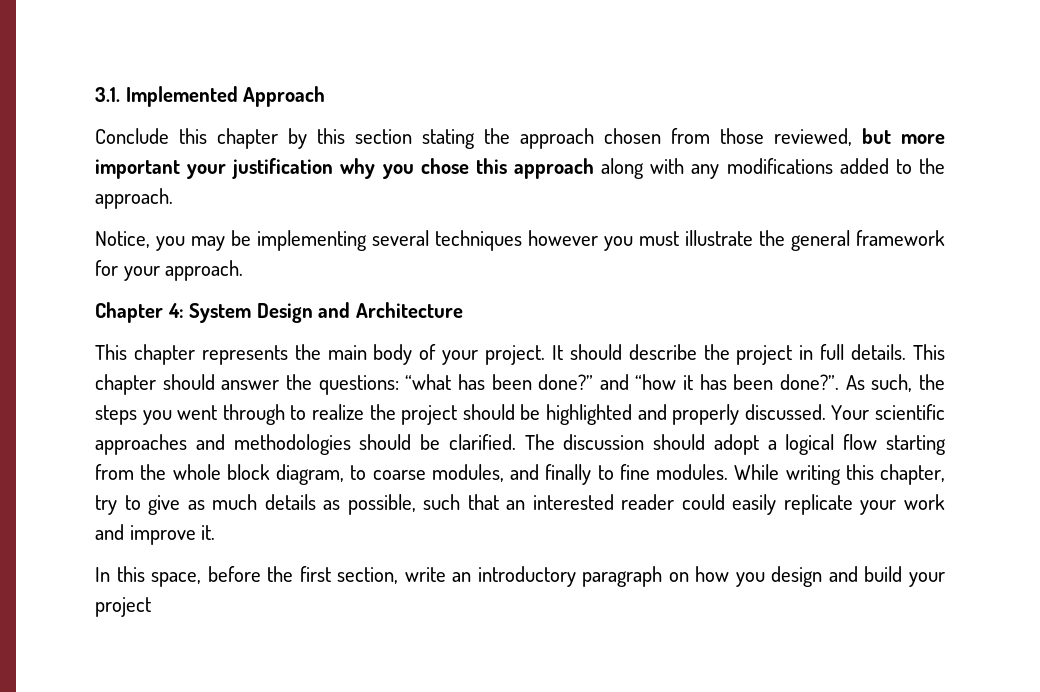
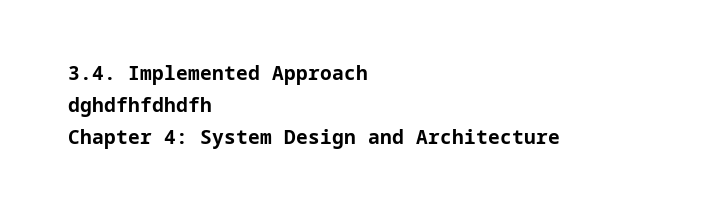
- 3.1. Implemented Approach
+ 3.4. Implemented Approach
- Conclude this chapter by this section stating the approach chosen from those reviewed, but more important your justification why you chose this approach along with any modifications added to the approach.
- Notice, you may be implementing several techniques however you must illustrate the general framework for your approach.
+ dghdfhfdhdfh
- This chapter represents the main body of your project. It should describe the project in full details. This chapter should answer the questions: “what has been done?” and “how it has been done?”. As such, the steps you went through to realize the project should be highlighted and properly discussed. Your scientific approaches and methodologies should be clarified. The discussion should adopt a logical flow starting from the whole block diagram, to coarse modules, and finally to fine modules. While writing this chapter, try to give as much details as possible, such that an interested reader could easily replicate your work and improve it.
- In this space, before the first section, write an introductory paragraph on how you design and build your project

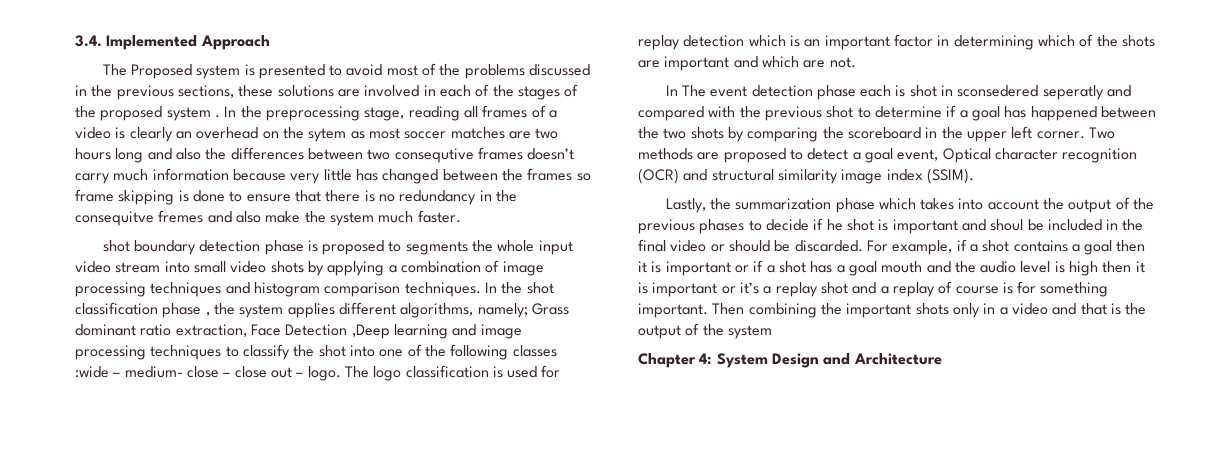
- dghdfhfdhdfh
+ The Proposed system is presented to avoid most of the problems discussed in the previous sections, these solutions are involved in each of the stages of the proposed system . In the preprocessing stage, reading all frames of a video is clearly an overhead on the sytem as most soccer matches are two hours long and also the differences between two consequtive frames doesn’t carry much information because very little has changed between the frames so frame skipping is done to ensure that there is no redundancy in the consequitve fremes and also make the system much faster.
+ shot boundary detection phase is proposed to segments the whole input video stream into small video shots by applying a combination of image processing techniques and histogram comparison techniques. In the shot classification phase , the system applies different algorithms, namely; Grass dominant ratio extraction, Face Detection ,Deep learning and image processing techniques to classify the shot into one of the following classes :wide – medium- close – close out – logo. The logo classification is used for replay detection which is an important factor in determining which of the shots are important and which are not.
+ In The event detection phase each is shot in sconsedered seperatly and compared with the previous shot to determine if a goal has happened between the two shots by comparing the scoreboard in the upper left corner. Two methods are proposed to detect a goal event, Optical character recognition (OCR) and structural similarity image index (SSIM).
+ Lastly, the summarization phase which takes into account the output of the previous phases to decide if he shot is important and shoul be included in the final video or should be discarded. For example, if a shot contains a goal then it is important or if a shot has a goal mouth and the audio level is high then it is important or it’s a replay shot and a replay of course is for something important. Then combining the important shots only in a video and that is the output of the system

